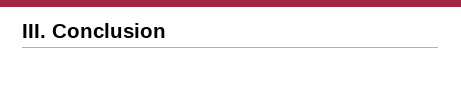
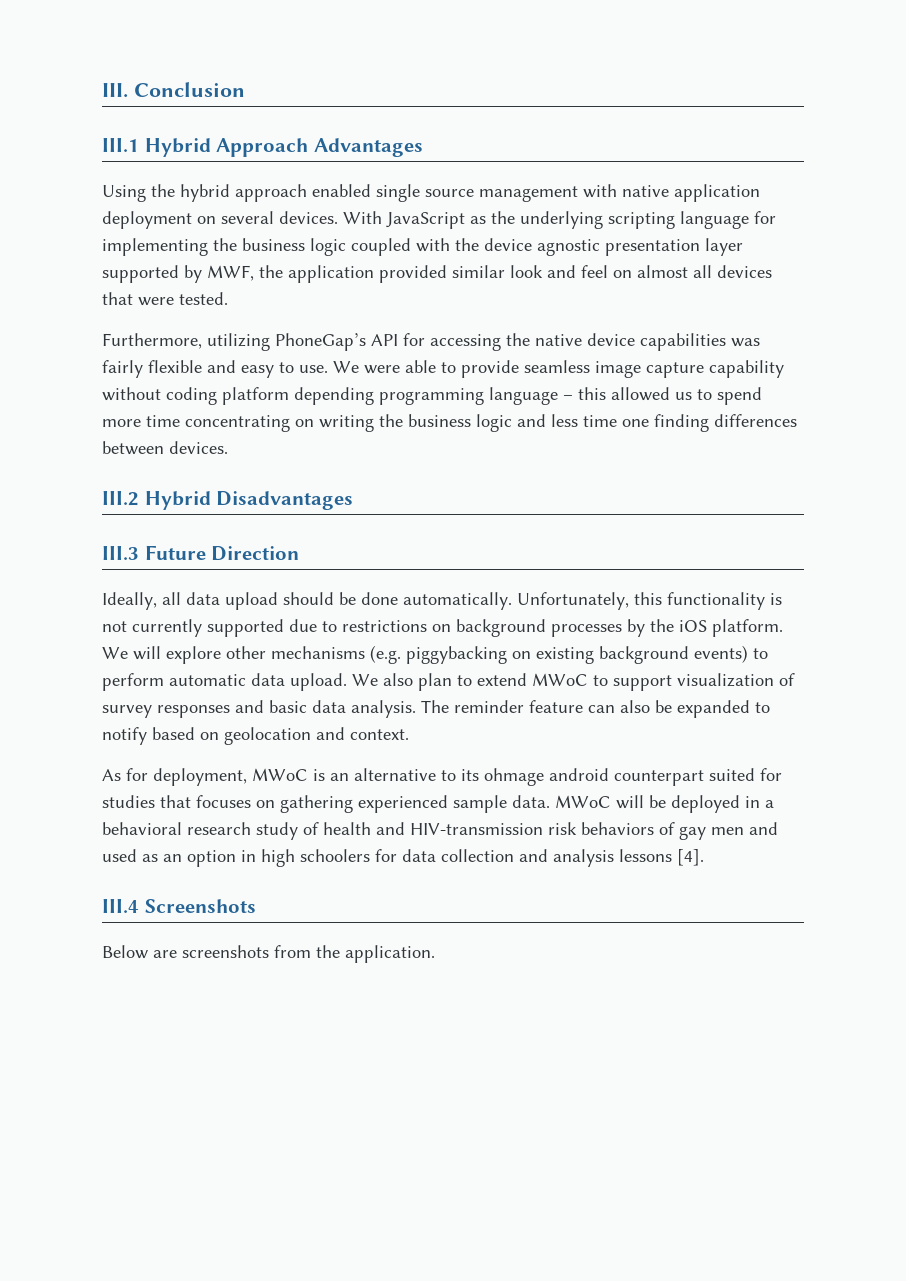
+ III.1 Hybrid Approach Advantages
+ Using the hybrid approach enabled single source management with native application deployment on several devices. With JavaScript as the underlying scripting language for implementing the business logic coupled with the device agnostic presentation layer supported by MWF, the application provided similar look and feel on almost all devices that were tested.
+ Furthermore, utilizing PhoneGap’s API for accessing the native device capabilities was fairly flexible and easy to use. We were able to provide seamless image capture capability without coding platform depending programming language – this allowed us to spend more time concentrating on writing the business logic and less time one finding differences between devices.
+ III.2 Hybrid Disadvantages
+ III.3 Future Direction
+ Ideally, all data upload should be done automatically. Unfortunately, this functionality is not currently supported due to restrictions on background processes by the iOS platform. We will explore other mechanisms (e.g. piggybacking on existing background events) to perform automatic data upload. We also plan to extend MWoC to support visualization of survey responses and basic data analysis. The reminder feature can also be expanded to notify based on geolocation and context.
+ As for deployment, MWoC is an alternative to its ohmage android counterpart suited for studies that focuses on gathering experienced sample data. MWoC will be deployed in a behavioral research study of health and HIV-transmission risk behaviors of gay men and used as an option in high schoolers for data collection and analysis lessons [4].
+ III.4 Screenshots
+ Below are screenshots from the application.

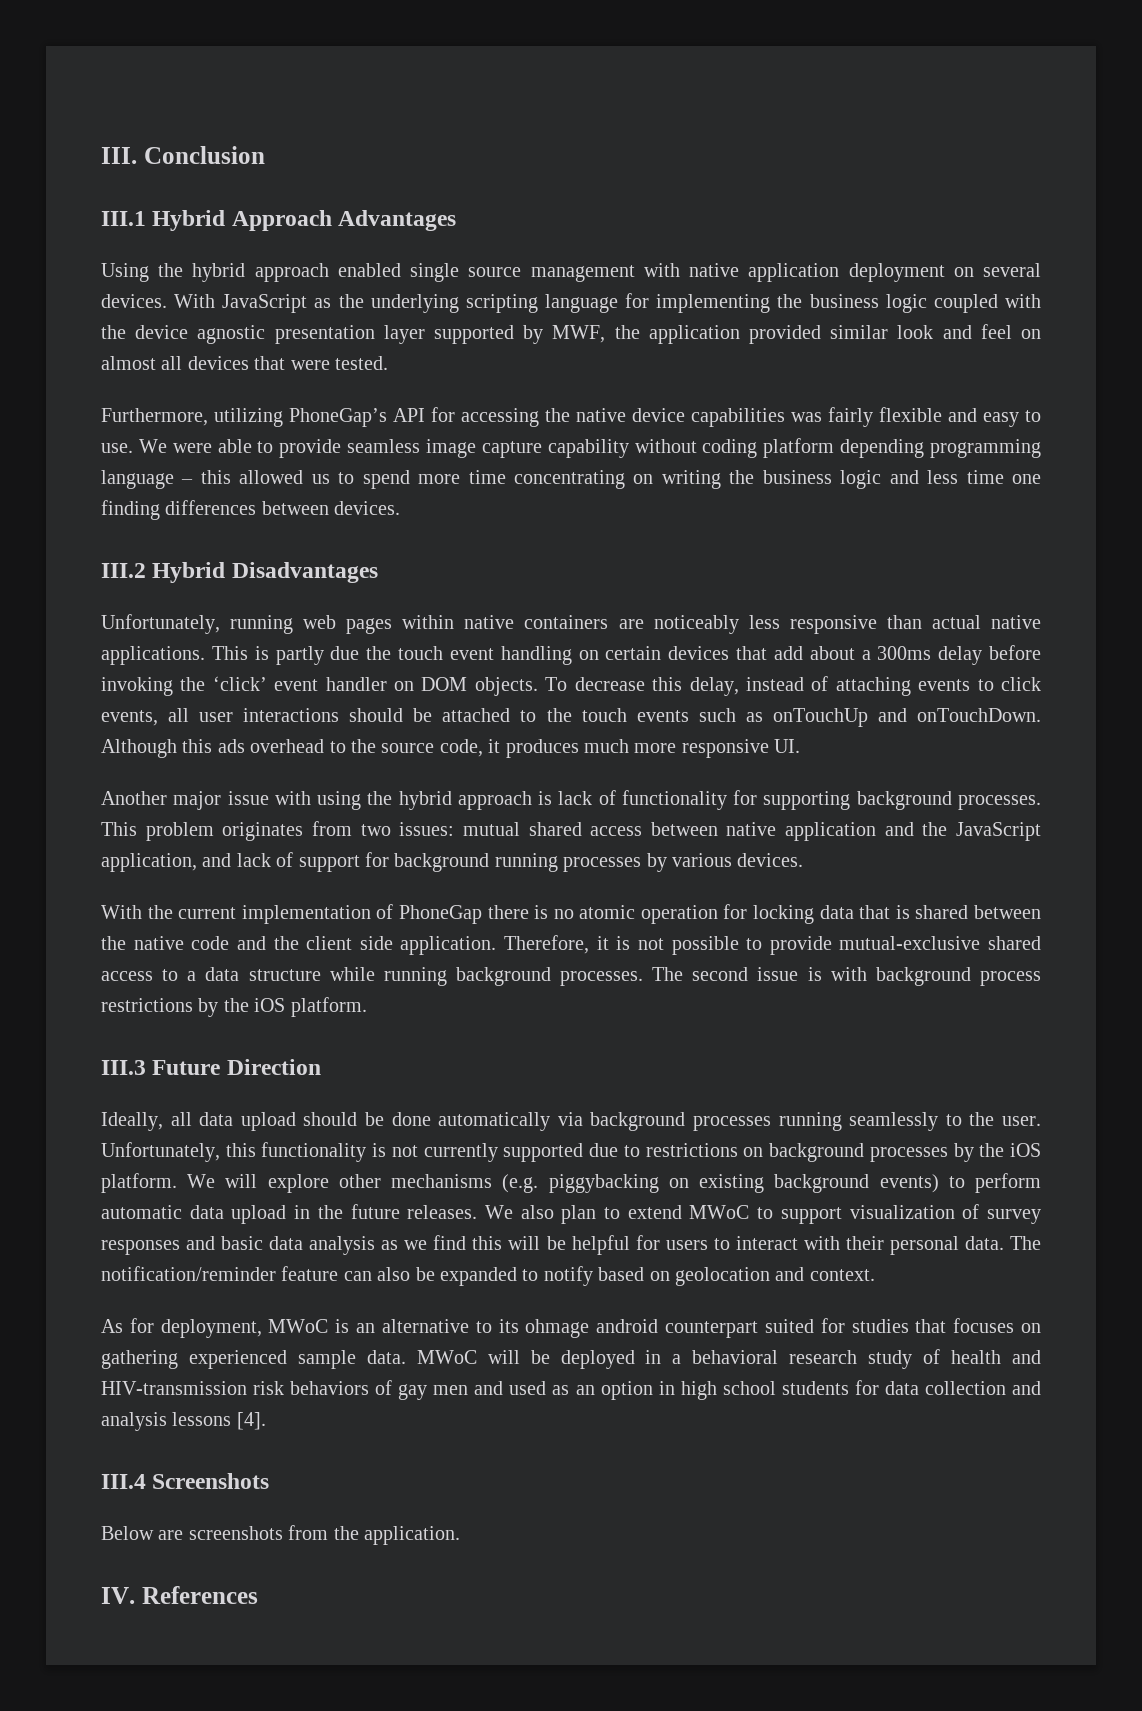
+ Unfortunately, running web pages within native containers are noticeably less responsive than actual native applications. This is partly due the touch event handling on certain devices that add about a 300ms delay before invoking the ‘click’ event handler on DOM objects. To decrease this delay, instead of attaching events to click events, all user interactions should be attached to the touch events such as onTouchUp and onTouchDown. Although this ads overhead to the source code, it produces much more responsive UI.
+ Another major issue with using the hybrid approach is lack of functionality for supporting background processes. This problem originates from two issues: mutual shared access between native application and the JavaScript application, and lack of support for background running processes by various devices.
+ With the current implementation of PhoneGap there is no atomic operation for locking data that is shared between the native code and the client side application. Therefore, it is not possible to provide mutual-exclusive shared access to a data structure while running background processes. The second issue is with background process restrictions by the iOS platform.
- Ideally, all data upload should be done automatically.
+ Ideally, all data upload should be done automatically via background processes running seamlessly to the user.
- We will explore other mechanisms (e.g. piggybacking on existing background events) to perform automatic data upload.
+ We will explore other mechanisms (e.g. piggybacking on existing background events) to perform automatic data upload in the future releases.
- We also plan to extend MWoC to support visualization of survey responses and basic data analysis. The reminder feature can also be expanded to notify based on geolocation and context.
+ We also plan to extend MWoC to support visualization of survey responses and basic data analysis as we find this will be helpful for users to interact with their personal data. The notification/reminder feature can also be expanded to notify based on geolocation and context.
- MWoC will be deployed in a behavioral research study of health and HIV-transmission risk behaviors of gay men and used as an option in high schoolers for data collection and analysis lessons [4].
+ MWoC will be deployed in a behavioral research study of health and HIV-transmission risk behaviors of gay men and used as an option in high school students for data collection and analysis lessons [4].
+ IV. References

